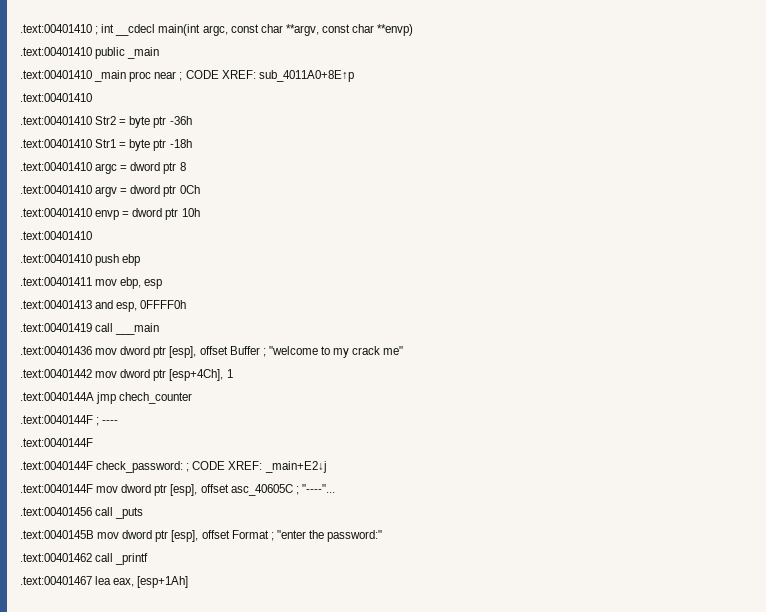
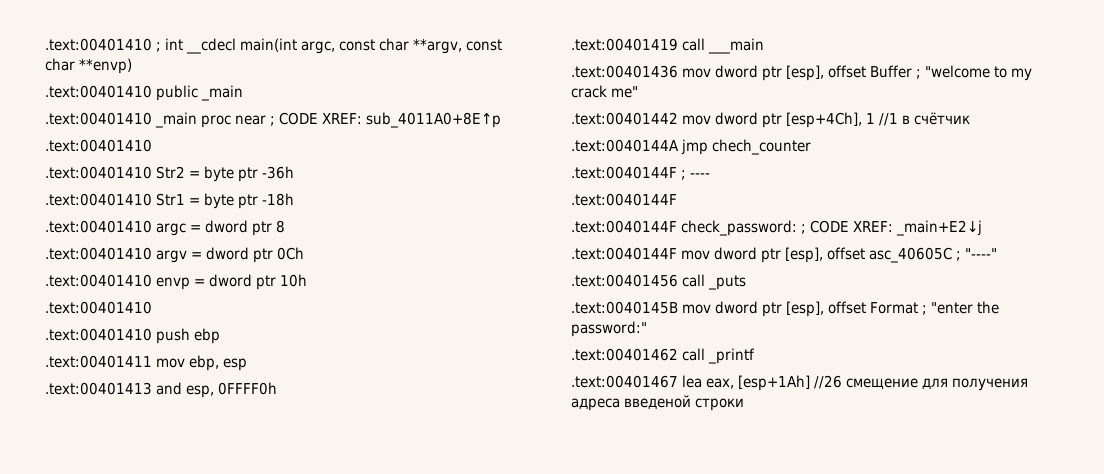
- .text:00401442 mov dword ptr [esp+4Ch], 1
+ .text:00401442 mov dword ptr [esp+4Ch], 1 //1 в счётчик
- .text:0040144F mov dword ptr [esp], offset asc_40605C ; "----"...
+ .text:0040144F mov dword ptr [esp], offset asc_40605C ; "----"
- .text:00401467 lea eax, [esp+1Ah]
+ .text:00401467 lea eax, [esp+1Ah] //26 смещение для получения адреса введеной строки

